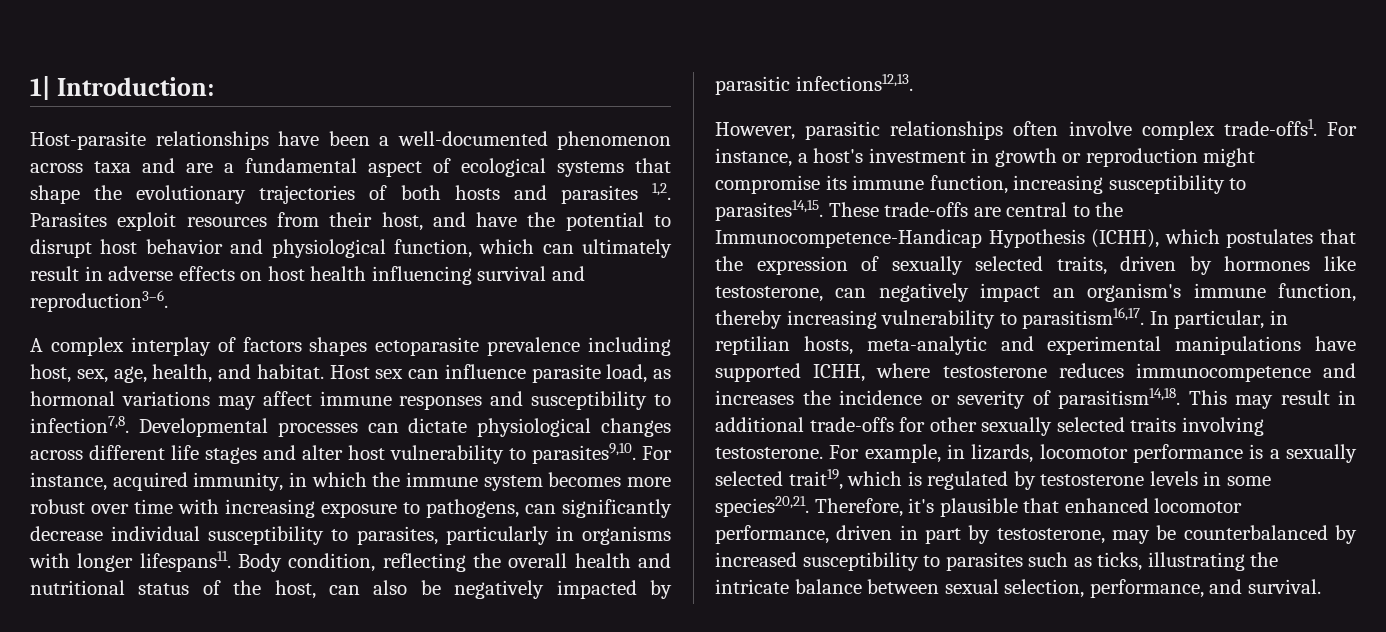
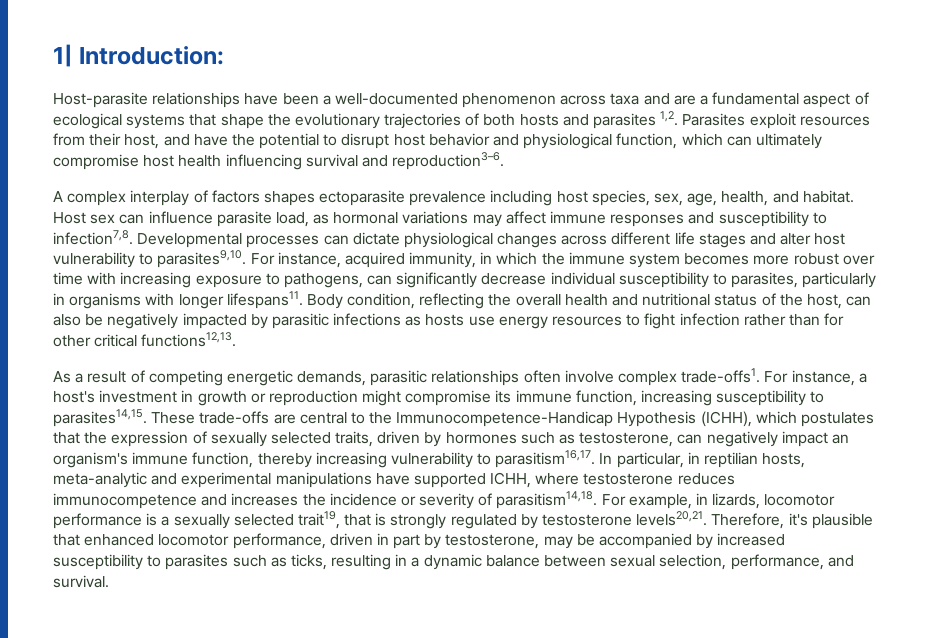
- Parasites exploit resources from their host, and have the potential to disrupt host behavior and physiological function, which can ultimately result in adverse effects on host health influencing survival and reproduction3–6.
+ Parasites exploit resources from their host, and have the potential to disrupt host behavior and physiological function, which can ultimately compromise host health influencing survival and reproduction3–6.
- A complex interplay of factors shapes ectoparasite prevalence including host, sex, age, health, and habitat.
+ A complex interplay of factors shapes ectoparasite prevalence including host species, sex, age, health, and habitat.
- Body condition, reflecting the overall health and nutritional status of the host, can also be negatively impacted by parasitic infections12,13.
- However, parasitic relationships often involve complex trade-offs1.
+ Body condition, reflecting the overall health and nutritional status of the host, can also be negatively impacted by parasitic infections as hosts use energy resources to fight infection rather than for other critical functions12,13.
+ As a result of competing energetic demands, parasitic relationships often involve complex trade-offs1.
- These trade-offs are central to the Immunocompetence-Handicap Hypothesis (ICHH), which postulates that the expression of sexually selected traits, driven by hormones like testosterone, can negatively impact an organism's immune function, thereby increasing vulnerability to parasitism16,17.
+ These trade-offs are central to the Immunocompetence-Handicap Hypothesis (ICHH), which postulates that the expression of sexually selected traits, driven by hormones such as testosterone, can negatively impact an organism's immune function, thereby increasing vulnerability to parasitism16,17.
- This may result in additional trade-offs for other sexually selected traits involving testosterone.
- For example, in lizards, locomotor performance is a sexually selected trait19, which is regulated by testosterone levels in some species20,21.
+ For example, in lizards, locomotor performance is a sexually selected trait19, that is strongly regulated by testosterone levels20,21.
- Therefore, it's plausible that enhanced locomotor performance, driven in part by testosterone, may be counterbalanced by increased susceptibility to parasites such as ticks, illustrating the intricate balance between sexual selection, performance, and survival.
+ Therefore, it's plausible that enhanced locomotor performance, driven in part by testosterone, may be accompanied by increased susceptibility to parasites such as ticks, resulting in a dynamic balance between sexual selection, performance, and survival.

